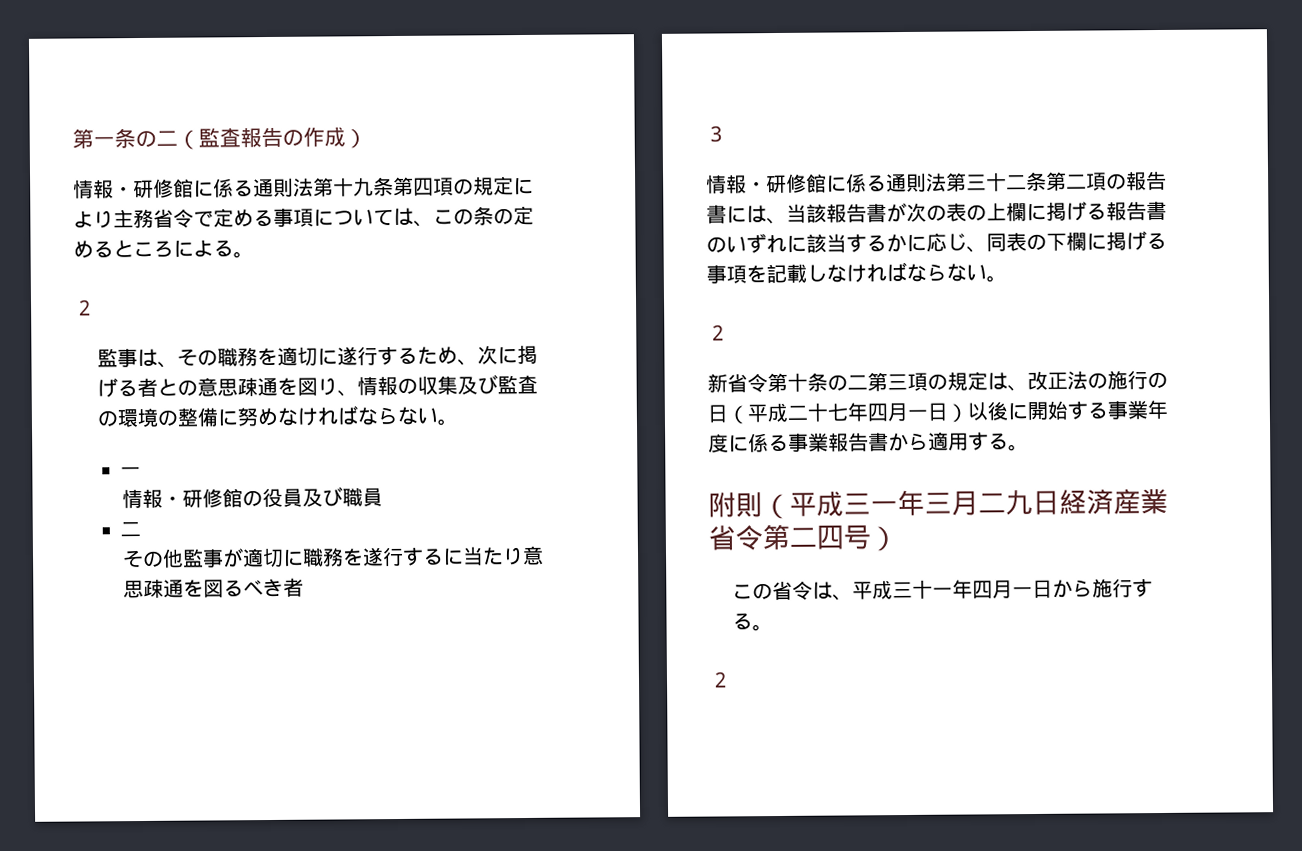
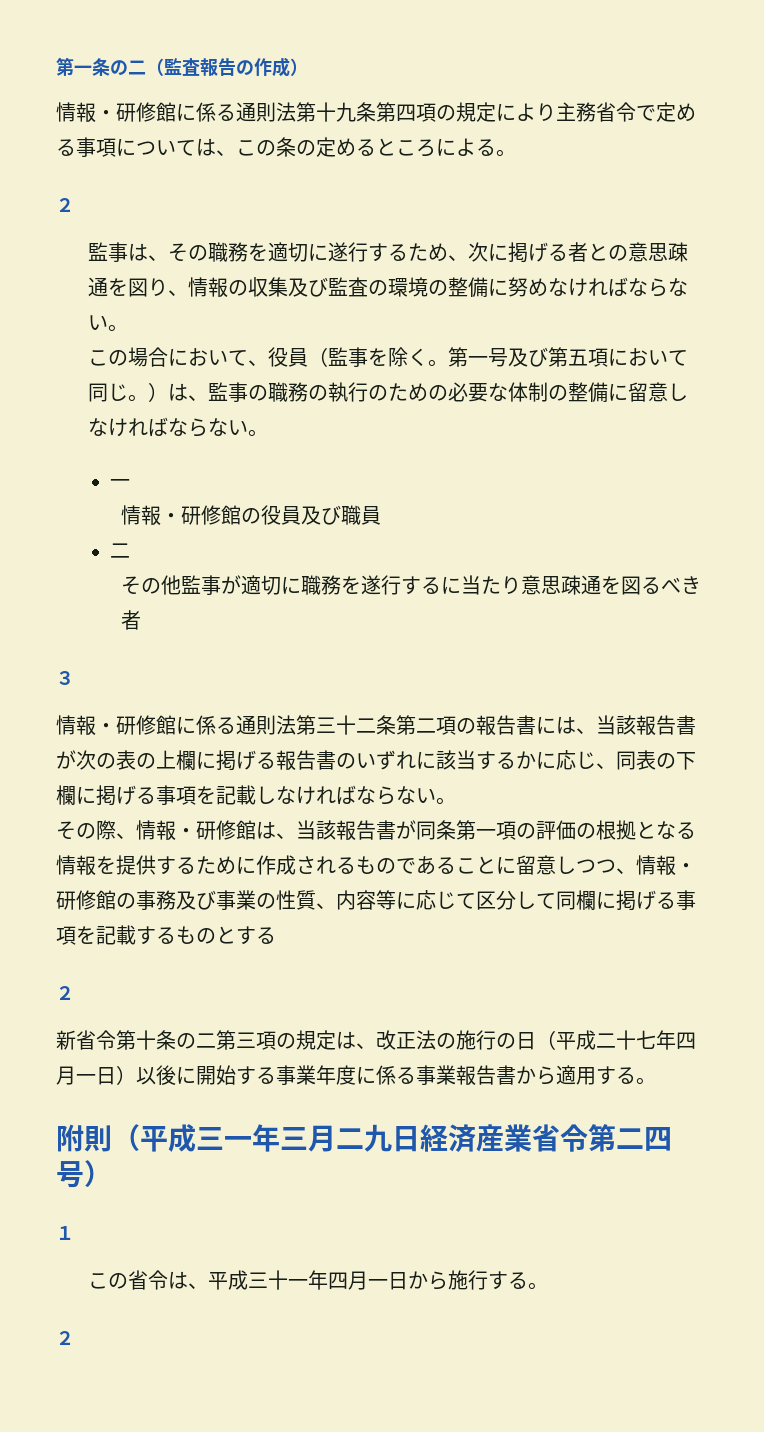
+ この場合において、役員（監事を除く。第一号及び第五項において同じ。）は、監事の職務の執行のための必要な体制の整備に留意しなければならない。
+ その際、情報・研修館は、当該報告書が同条第一項の評価の根拠となる情報を提供するために作成されるものであることに留意しつつ、情報・研修館の事務及び事業の性質、内容等に応じて区分して同欄に掲げる事項を記載するものとする
+ １

